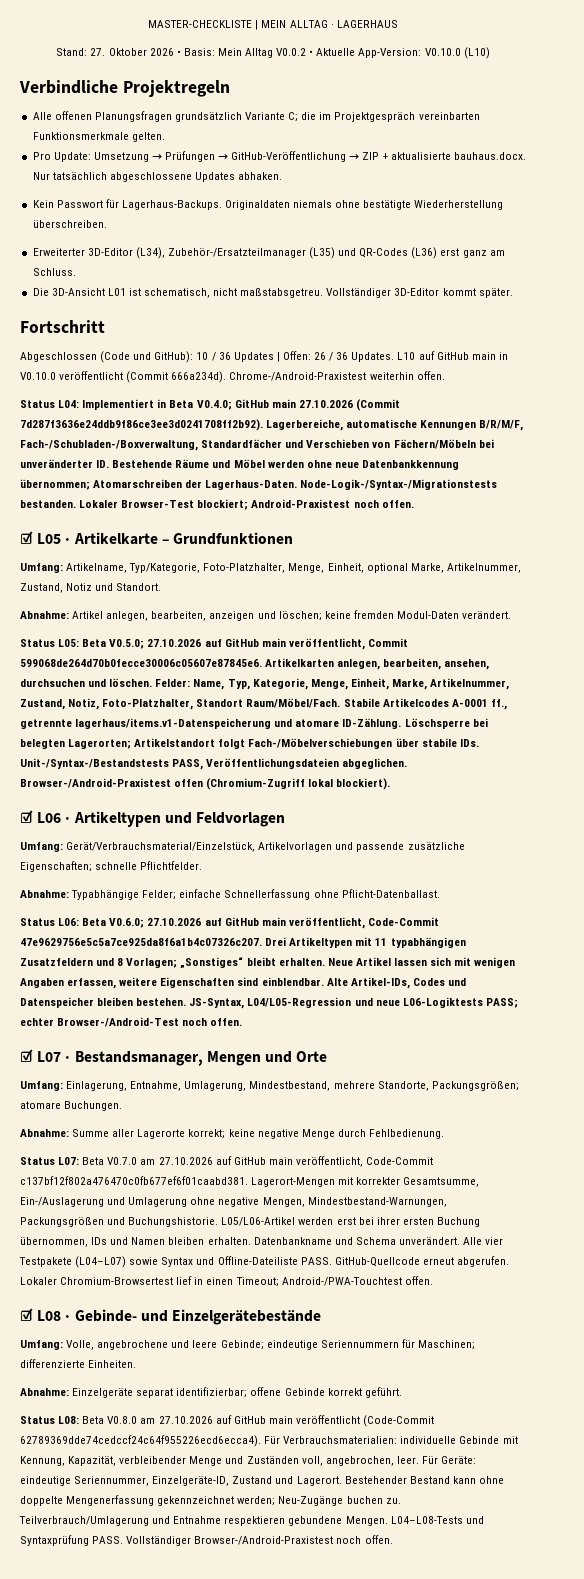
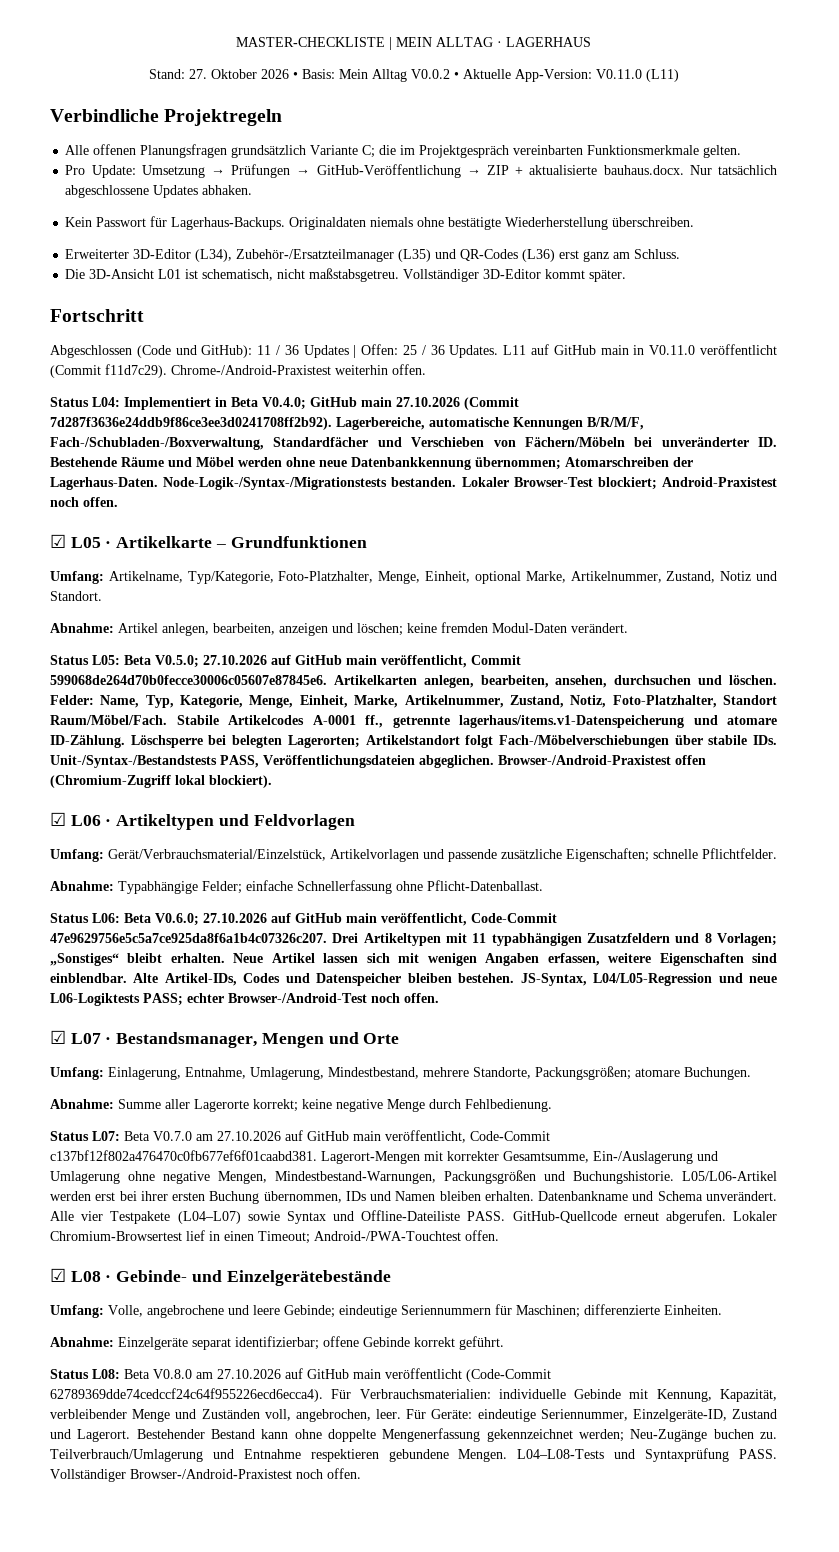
- Stand: 27. Oktober 2026 • Basis: Mein Alltag V0.0.2 • Aktuelle App-Version: V0.10.0 (L10)
+ Stand: 27. Oktober 2026 • Basis: Mein Alltag V0.0.2 • Aktuelle App-Version: V0.11.0 (L11)
- Abgeschlossen (Code und GitHub): 10 / 36 Updates | Offen: 26 / 36 Updates.
+ Abgeschlossen (Code und GitHub): 11 / 36 Updates | Offen: 25 / 36 Updates.
- L10 auf GitHub main in V0.10.0 veröffentlicht (Commit 666a234d).
+ L11 auf GitHub main in V0.11.0 veröffentlicht (Commit f11d7c29).

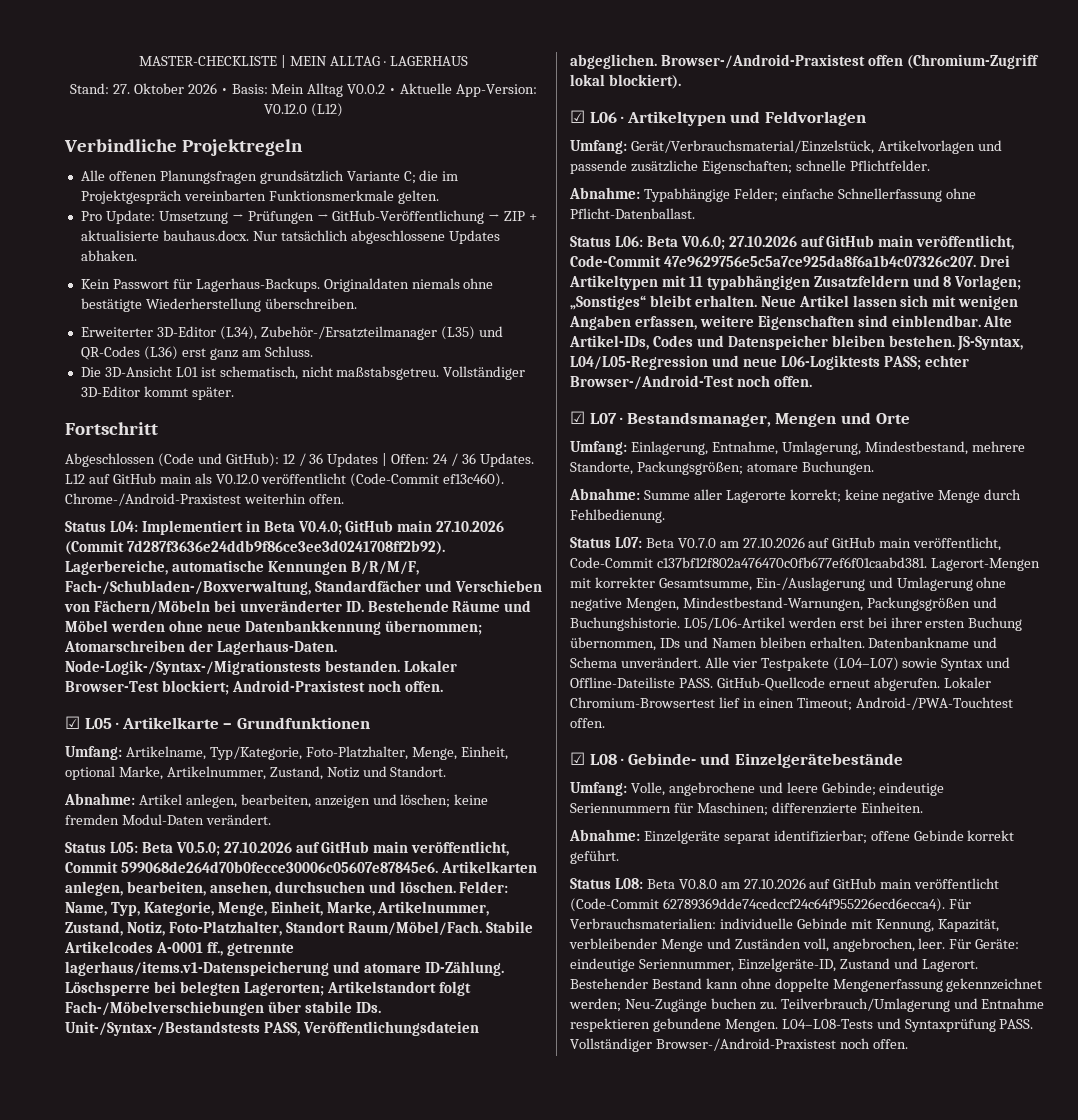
- Stand: 27. Oktober 2026 • Basis: Mein Alltag V0.0.2 • Aktuelle App-Version: V0.11.0 (L11)
+ Stand: 27. Oktober 2026 • Basis: Mein Alltag V0.0.2 • Aktuelle App-Version: V0.12.0 (L12)
- Abgeschlossen (Code und GitHub): 11 / 36 Updates | Offen: 25 / 36 Updates.
+ Abgeschlossen (Code und GitHub): 12 / 36 Updates | Offen: 24 / 36 Updates.
- L11 auf GitHub main in V0.11.0 veröffentlicht (Commit f11d7c29).
+ L12 auf GitHub main als V0.12.0 veröffentlicht (Code-Commit ef13c460).

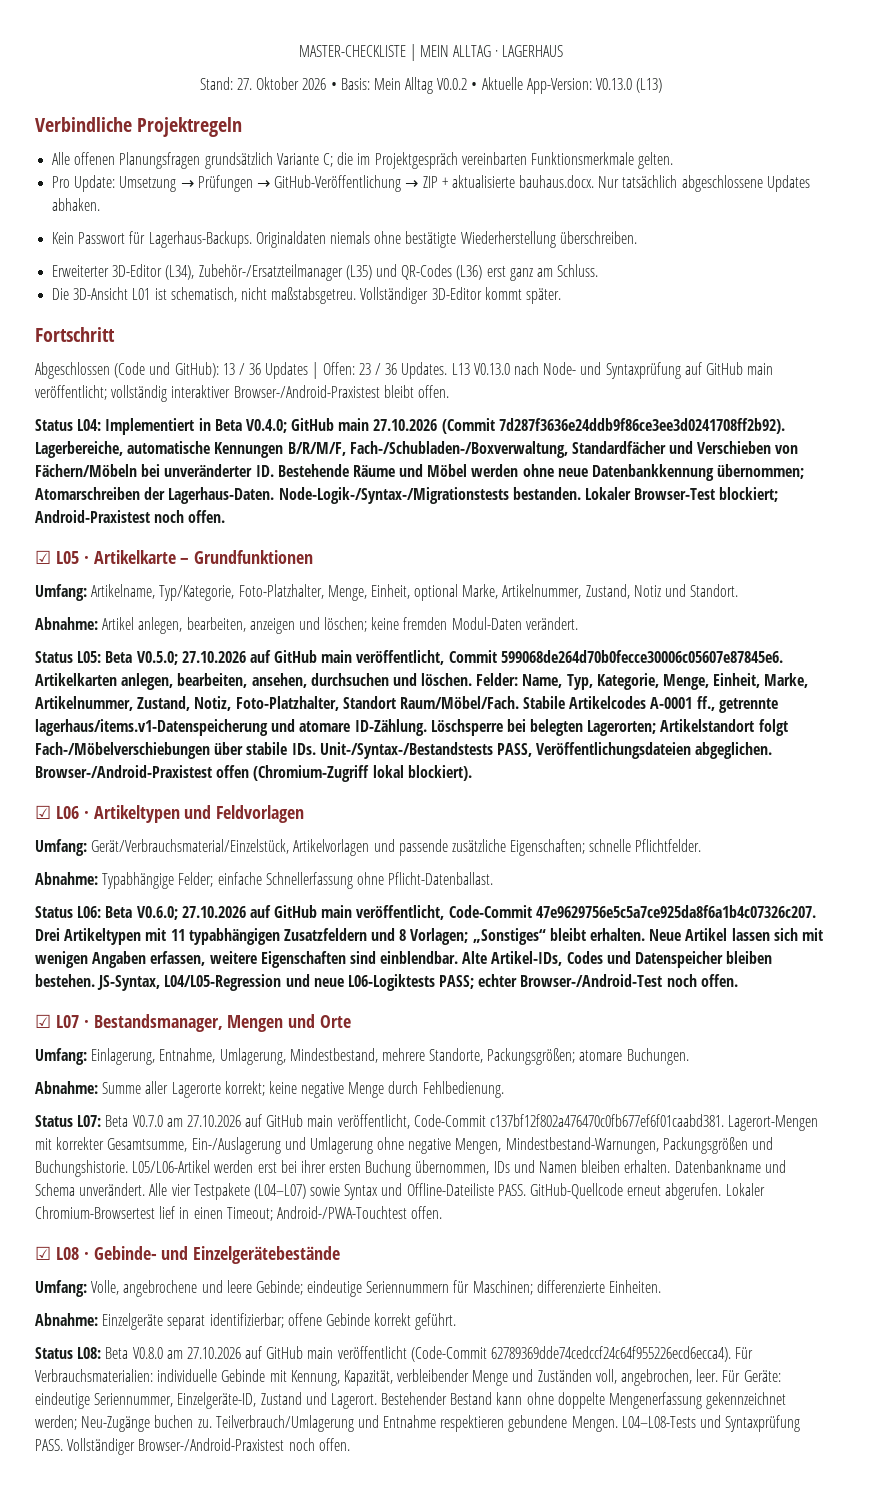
- Stand: 27. Oktober 2026 • Basis: Mein Alltag V0.0.2 • Aktuelle App-Version: V0.12.0 (L12)
+ Stand: 27. Oktober 2026 • Basis: Mein Alltag V0.0.2 • Aktuelle App-Version: V0.13.0 (L13)
- Abgeschlossen (Code und GitHub): 12 / 36 Updates | Offen: 24 / 36 Updates.
+ Abgeschlossen (Code und GitHub): 13 / 36 Updates | Offen: 23 / 36 Updates.
- L12 auf GitHub main als V0.12.0 veröffentlicht (Code-Commit ef13c460). Chrome-/Android-Praxistest weiterhin offen.
+ L13 V0.13.0 nach Node- und Syntaxprüfung auf GitHub main veröffentlicht; vollständig interaktiver Browser-/Android-Praxistest bleibt offen.

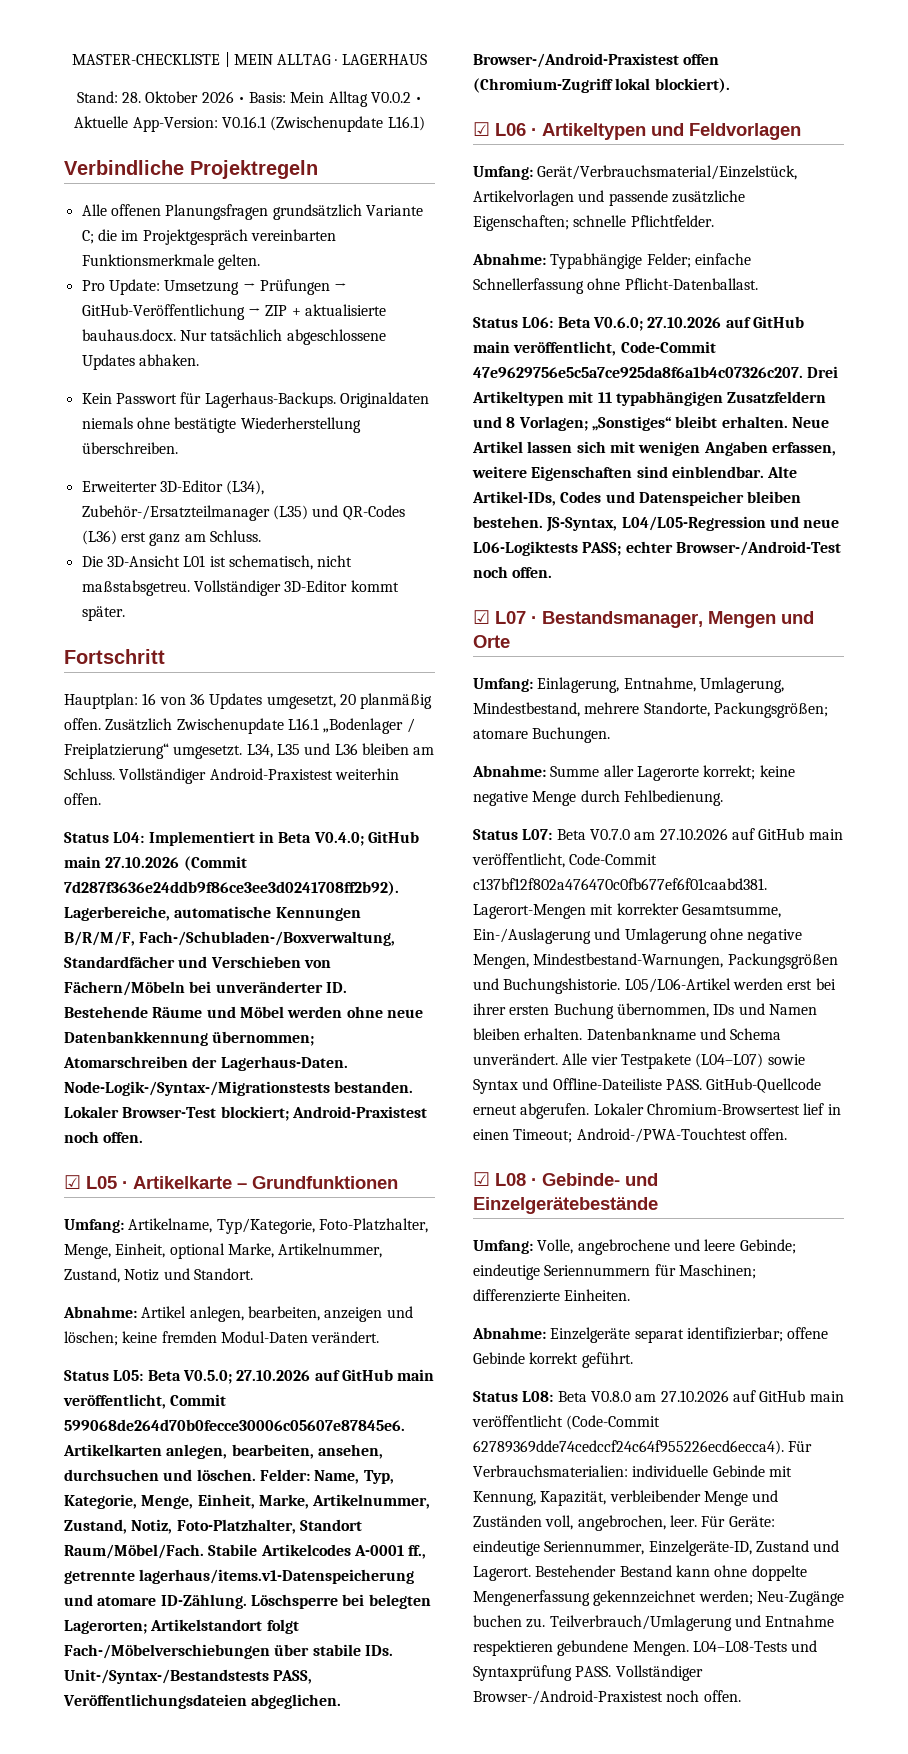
- Stand: 27. Oktober 2026 • Basis: Mein Alltag V0.0.2 • Aktuelle App-Version: V0.13.0 (L13)
+ Stand: 28. Oktober 2026 • Basis: Mein Alltag V0.0.2 • Aktuelle App-Version: V0.16.1 (Zwischenupdate L16.1)
- Abgeschlossen (Code und GitHub): 13 / 36 Updates | Offen: 23 / 36 Updates. L13 V0.13.0 nach Node- und Syntaxprüfung auf GitHub main veröffentlicht; vollständig interaktiver Browser-/Android-Praxistest bleibt offen.
+ Hauptplan: 16 von 36 Updates umgesetzt, 20 planmäßig offen. Zusätzlich Zwischenupdate L16.1 „Bodenlager / Freiplatzierung“ umgesetzt. L34, L35 und L36 bleiben am Schluss. Vollständiger Android-Praxistest weiterhin offen.

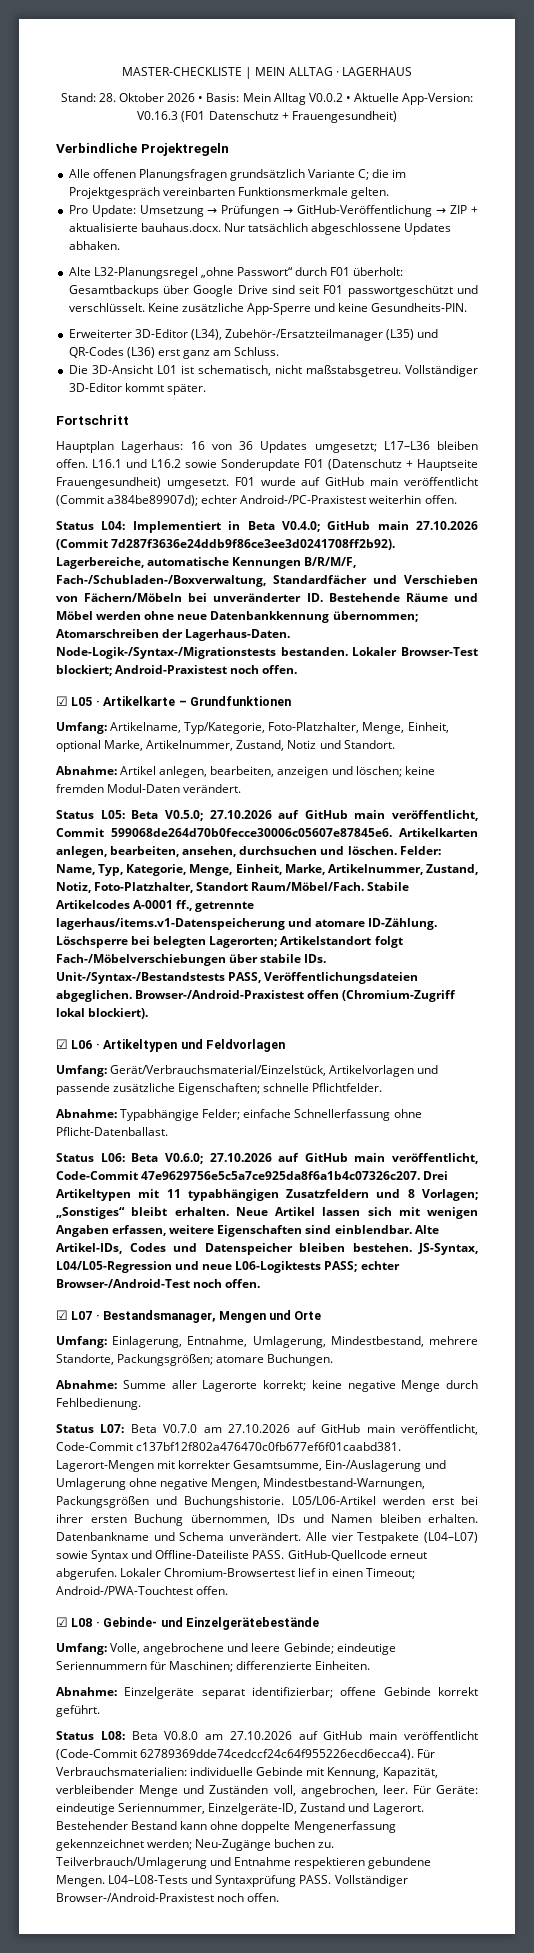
- Stand: 28. Oktober 2026 • Basis: Mein Alltag V0.0.2 • Aktuelle App-Version: V0.16.1 (Zwischenupdate L16.1)
+ Stand: 28. Oktober 2026 • Basis: Mein Alltag V0.0.2 • Aktuelle App-Version: V0.16.3 (F01 Datenschutz + Frauengesundheit)
- Kein Passwort für Lagerhaus-Backups. Originaldaten niemals ohne bestätigte Wiederherstellung überschreiben.
+ Alte L32-Planungsregel „ohne Passwort“ durch F01 überholt: Gesamtbackups über Google Drive sind seit F01 passwortgeschützt und verschlüsselt. Keine zusätzliche App-Sperre und keine Gesundheits-PIN.
- Hauptplan: 16 von 36 Updates umgesetzt, 20 planmäßig offen. Zusätzlich Zwischenupdate L16.1 „Bodenlager / Freiplatzierung“ umgesetzt. L34, L35 und L36 bleiben am Schluss. Vollständiger Android-Praxistest weiterhin offen.
+ Hauptplan Lagerhaus: 16 von 36 Updates umgesetzt; L17–L36 bleiben offen. L16.1 und L16.2 sowie Sonderupdate F01 (Datenschutz + Hauptseite Frauengesundheit) umgesetzt. F01 wurde auf GitHub main veröffentlicht (Commit a384be89907d); echter Android-/PC-Praxistest weiterhin offen.

